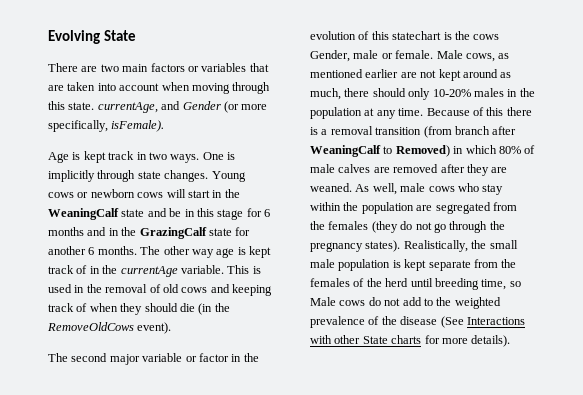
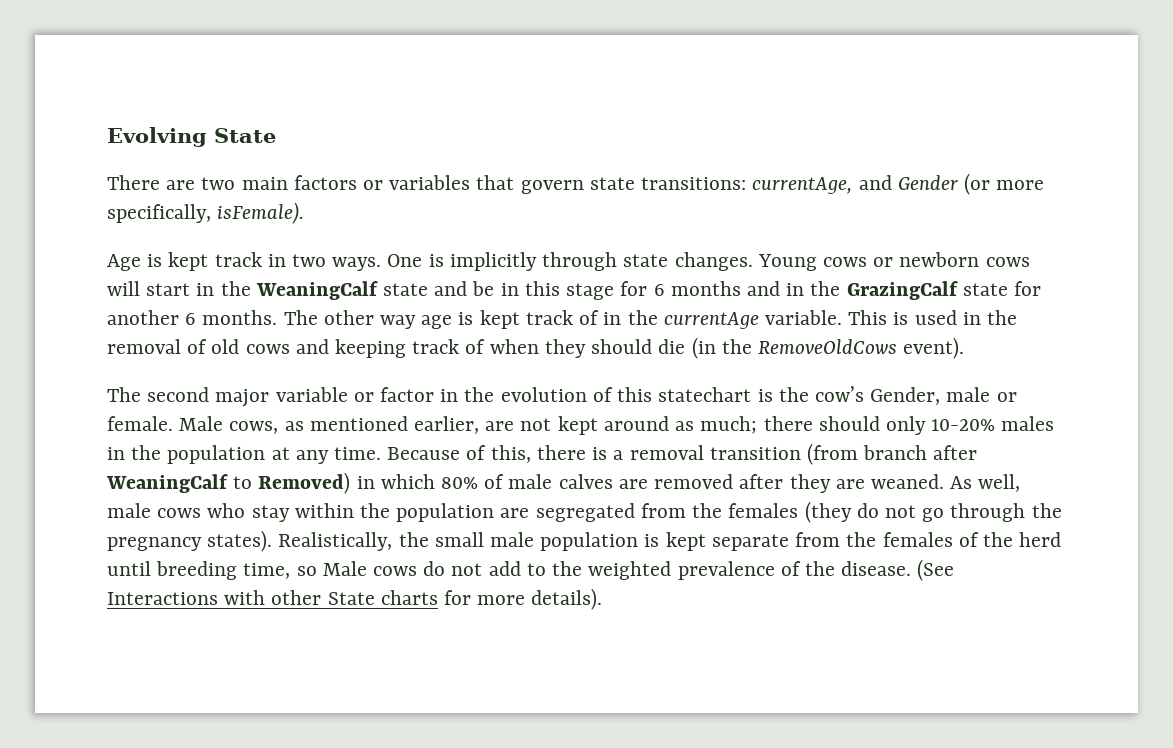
- There are two main factors or variables that are taken into account when moving through this state. currentAge, and Gender (or more specifically, isFemale).
+ There are two main factors or variables that govern state transitions: currentAge, and Gender (or more specifically, isFemale).
- The second major variable or factor in the evolution of this statechart is the cows Gender, male or female.
+ The second major variable or factor in the evolution of this statechart is the cow’s Gender, male or female.
- Male cows, as mentioned earlier are not kept around as much, there should only 10-20% males in the population at any time.
+ Male cows, as mentioned earlier, are not kept around as much; there should only 10-20% males in the population at any time.
- Because of this there is a removal transition (from branch after WeaningCalf to Removed) in which 80% of male calves are removed after they are weaned.
+ Because of this, there is a removal transition (from branch after WeaningCalf to Removed) in which 80% of male calves are removed after they are weaned.
- Realistically, the small male population is kept separate from the females of the herd until breeding time, so Male cows do not add to the weighted prevalence of the disease (See Interactions with other State charts for more details).
+ Realistically, the small male population is kept separate from the females of the herd until breeding time, so Male cows do not add to the weighted prevalence of the disease. (See Interactions with other State charts for more details).

